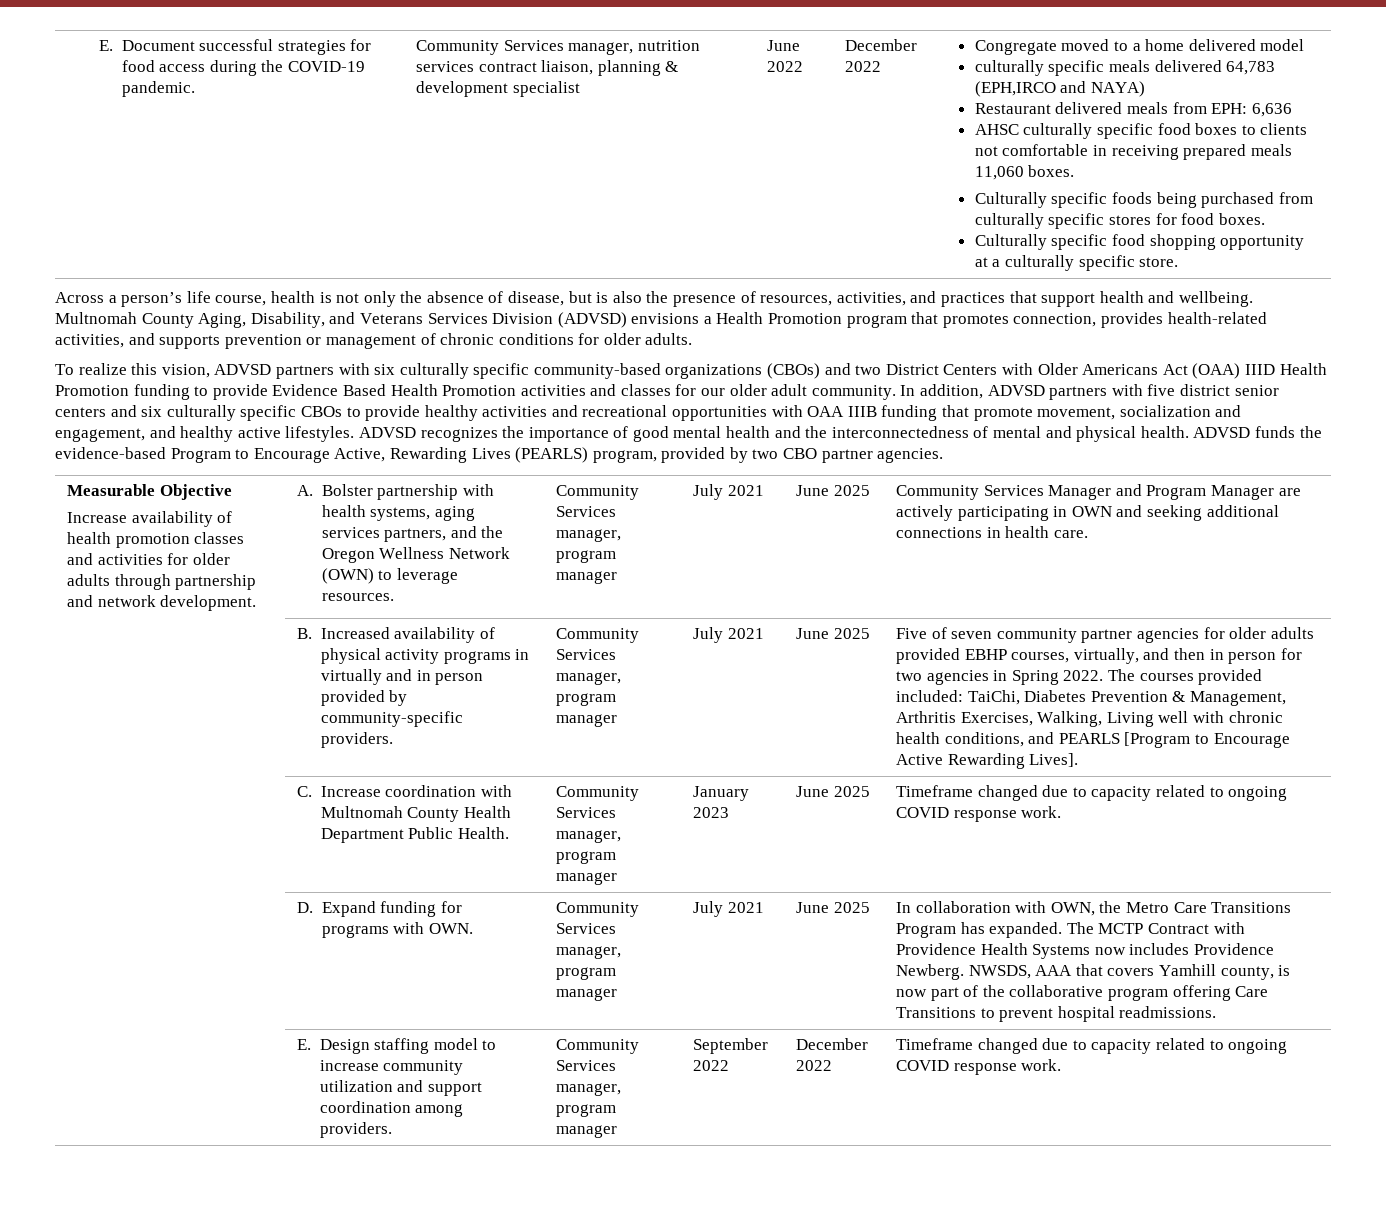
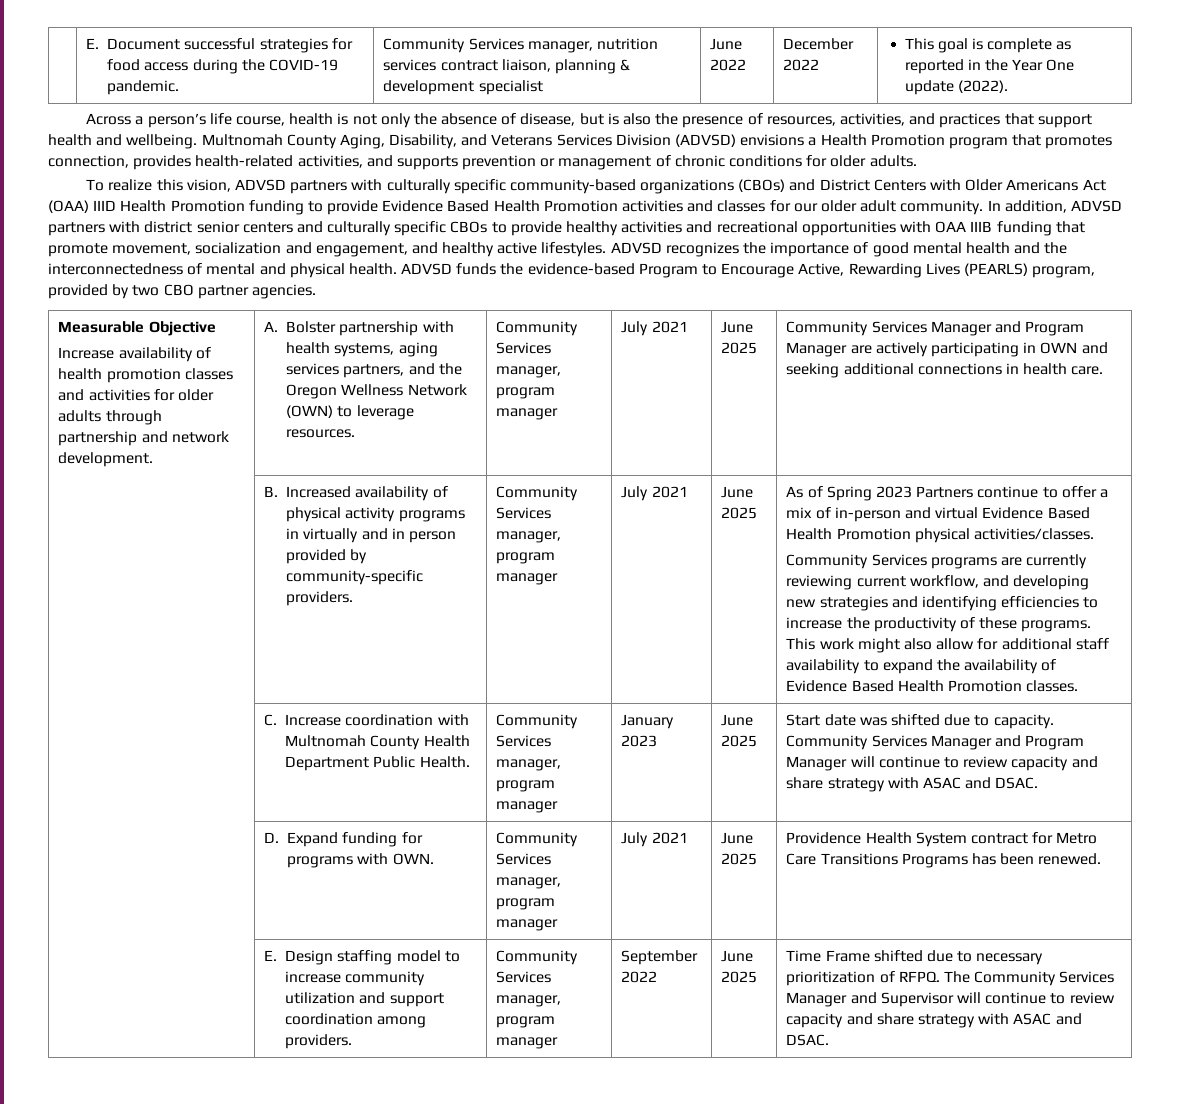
- Congregate moved to a home delivered model
- culturally specific meals delivered 64,783 (EPH,IRCO and NAYA)
- Restaurant delivered meals from EPH: 6,636
- AHSC culturally specific food boxes to clients not comfortable in receiving prepared meals 11,060 boxes.
- Culturally specific foods being purchased from culturally specific stores for food boxes.
- Culturally specific food shopping opportunity at a culturally specific store.
+ This goal is complete as reported in the Year One update (2022).
- To realize this vision, ADVSD partners with six culturally specific community-based organizations (CBOs) and two District Centers with Older Americans Act (OAA) IIID Health Promotion funding to provide Evidence Based Health Promotion activities and classes for our older adult community.
+ To realize this vision, ADVSD partners with culturally specific community-based organizations (CBOs) and District Centers with Older Americans Act (OAA) IIID Health Promotion funding to provide Evidence Based Health Promotion activities and classes for our older adult community.
- In addition, ADVSD partners with five district senior centers and six culturally specific CBOs to provide healthy activities and recreational opportunities with OAA IIIB funding that promote movement, socialization and engagement, and healthy active lifestyles.
+ In addition, ADVSD partners with district senior centers and culturally specific CBOs to provide healthy activities and recreational opportunities with OAA IIIB funding that promote movement, socialization and engagement, and healthy active lifestyles.
- Five of seven community partner agencies for older adults provided EBHP courses, virtually, and then in person for two agencies in Spring 2022. The courses provided included: TaiChi, Diabetes Prevention & Management, Arthritis Exercises, Walking, Living well with chronic health conditions, and PEARLS [Program to Encourage Active Rewarding Lives].
+ As of Spring 2023 Partners continue to offer a mix of in-person and virtual Evidence Based Health Promotion physical activities/classes.
+ Community Services programs are currently reviewing current workflow, and developing new strategies and identifying efficiencies to increase the productivity of these programs. This work might also allow for additional staff availability to expand the availability of Evidence Based Health Promotion classes.
- June 2025 | Timeframe changed due to capacity related to ongoing COVID response work.
+ June 2025 | Start date was shifted due to capacity. Community Services Manager and Program Manager will continue to review capacity and share strategy with ASAC and DSAC.
- In collaboration with OWN, the Metro Care Transitions Program has expanded. The MCTP Contract with Providence Health Systems now includes Providence Newberg. NWSDS, AAA that covers Yamhill county, is now part of the collaborative program offering Care Transitions to prevent hospital readmissions.
+ Providence Health System contract for Metro Care Transitions Programs has been renewed.
- December 2022 | Timeframe changed due to capacity related to ongoing COVID response work.
+ June 2025 | Time Frame shifted due to necessary prioritization of RFPQ. The Community Services Manager and Supervisor will continue to review capacity and share strategy with ASAC and DSAC.

